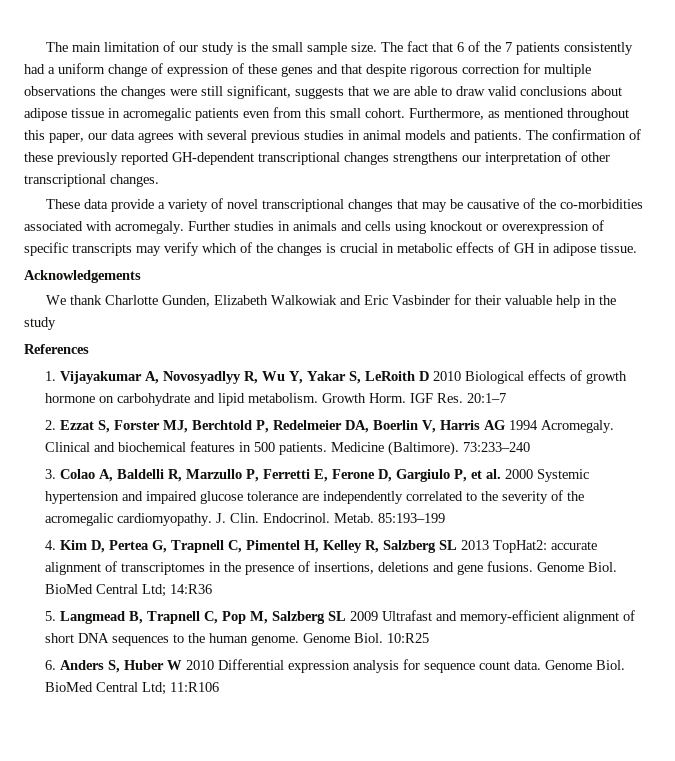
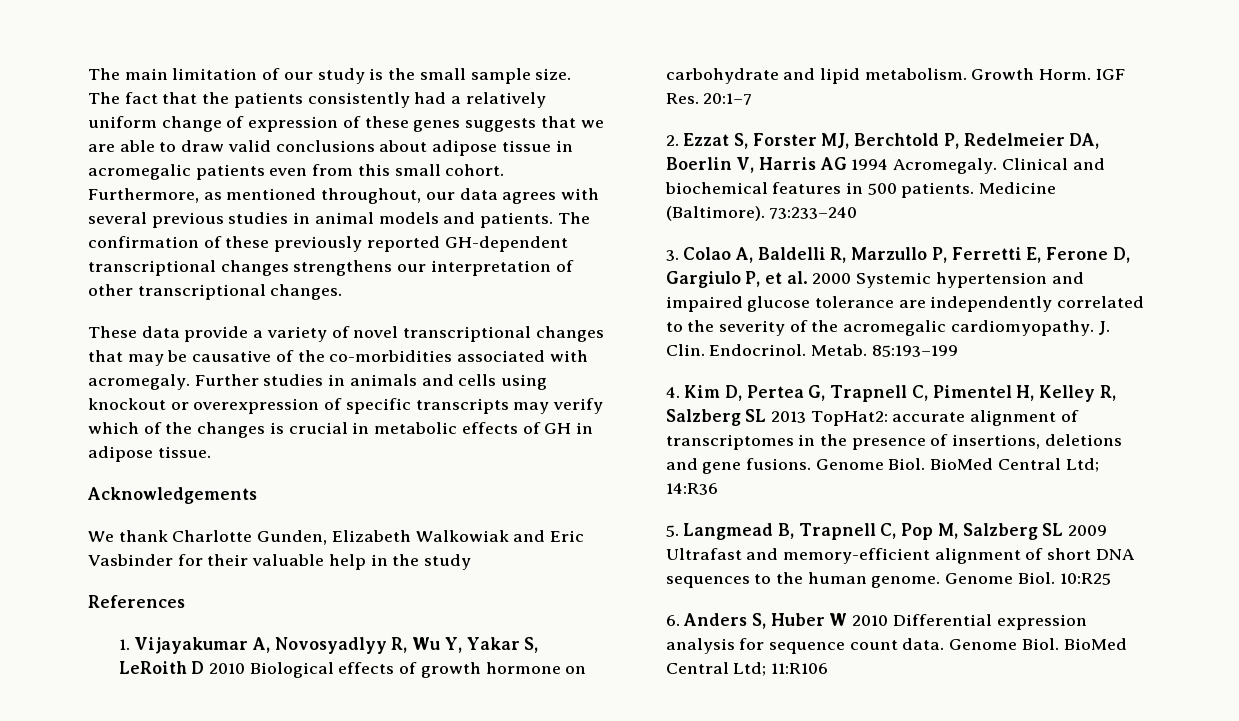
- The fact that 6 of the 7 patients consistently had a uniform change of expression of these genes and that despite rigorous correction for multiple observations the changes were still significant, suggests that we are able to draw valid conclusions about adipose tissue in acromegalic patients even from this small cohort.
+ The fact that the patients consistently had a relatively uniform change of expression of these genes suggests that we are able to draw valid conclusions about adipose tissue in acromegalic patients even from this small cohort.
- Furthermore, as mentioned throughout this paper, our data agrees with several previous studies in animal models and patients.
+ Furthermore, as mentioned throughout, our data agrees with several previous studies in animal models and patients.

